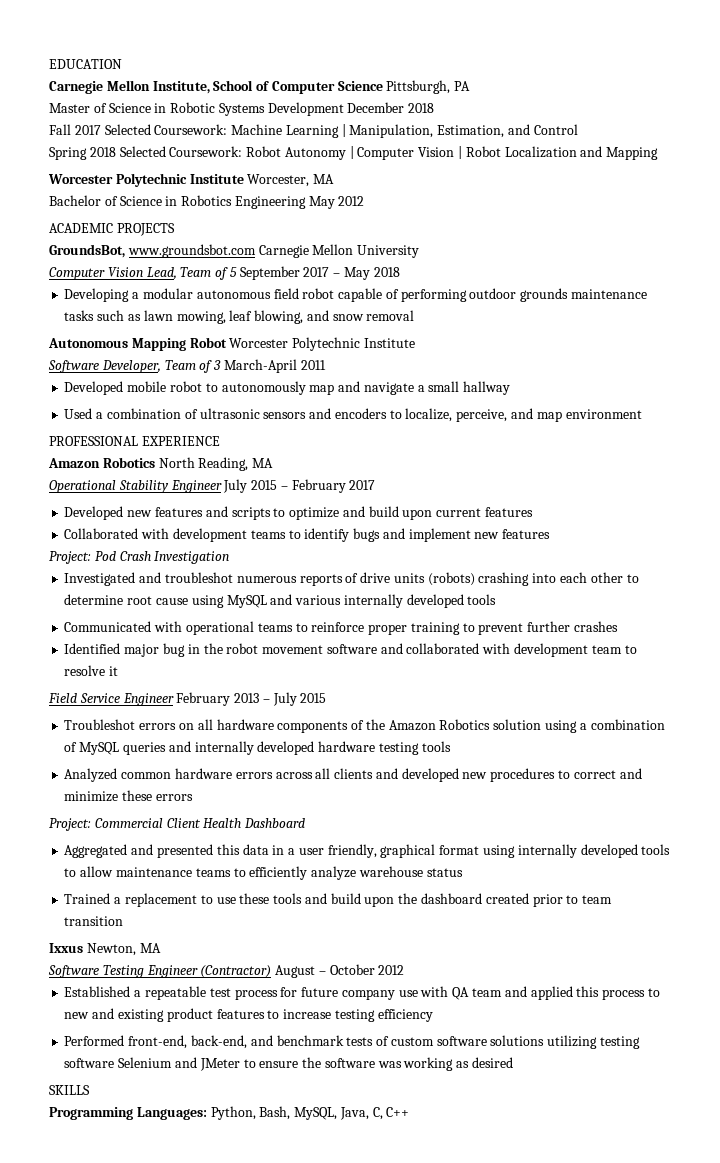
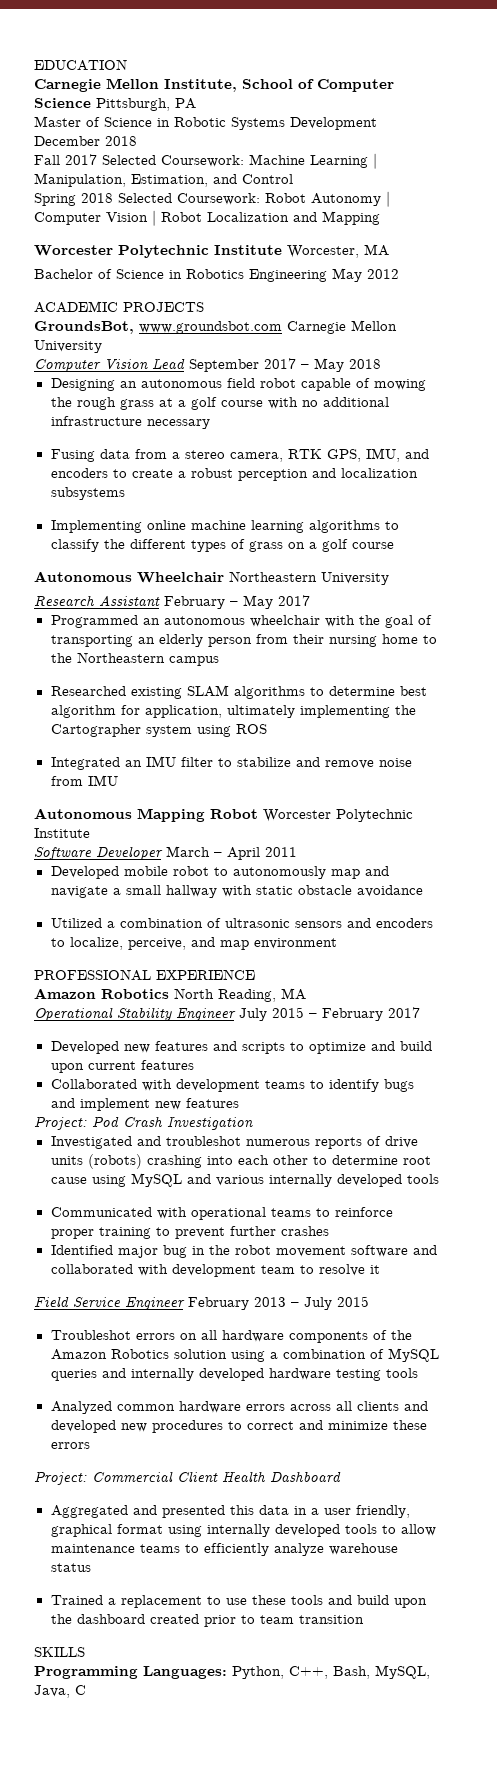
- Computer Vision Lead, Team of 5 September 2017 – May 2018
+ Computer Vision Lead September 2017 – May 2018
- Developing a modular autonomous field robot capable of performing outdoor grounds maintenance tasks such as lawn mowing, leaf blowing, and snow removal
+ Designing an autonomous field robot capable of mowing the rough grass at a golf course with no additional infrastructure necessary
+ Fusing data from a stereo camera, RTK GPS, IMU, and encoders to create a robust perception and localization subsystems
+ Implementing online machine learning algorithms to classify the different types of grass on a golf course
+ Autonomous Wheelchair Northeastern University
+ Research Assistant February – May 2017
+ Programmed an autonomous wheelchair with the goal of transporting an elderly person from their nursing home to the Northeastern campus
+ Researched existing SLAM algorithms to determine best algorithm for application, ultimately implementing the Cartographer system using ROS
+ Integrated an IMU filter to stabilize and remove noise from IMU
- Software Developer, Team of 3 March-April 2011
+ Software Developer March – April 2011
- Developed mobile robot to autonomously map and navigate a small hallway
- Used a combination of ultrasonic sensors and encoders to localize, perceive, and map environment
+ Developed mobile robot to autonomously map and navigate a small hallway with static obstacle avoidance
+ Utilized a combination of ultrasonic sensors and encoders to localize, perceive, and map environment
- Ixxus Newton, MA
- Software Testing Engineer (Contractor) August – October 2012
- Established a repeatable test process for future company use with QA team and applied this process to new and existing product features to increase testing efficiency
- Performed front-end, back-end, and benchmark tests of custom software solutions utilizing testing software Selenium and JMeter to ensure the software was working as desired
- Programming Languages: Python, Bash, MySQL, Java, C, C++
+ Programming Languages: Python, C++, Bash, MySQL, Java, C

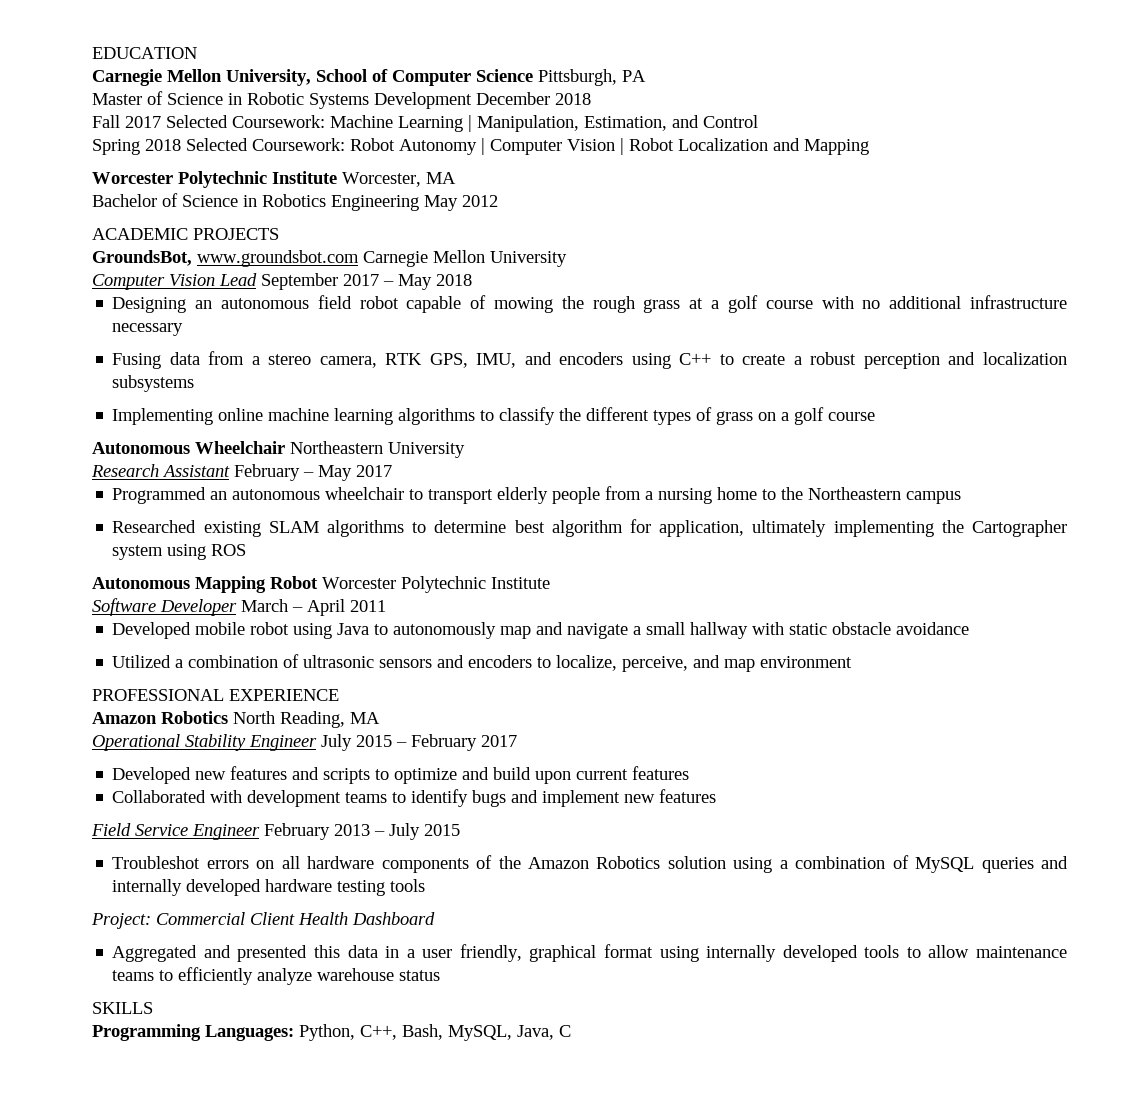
- Carnegie Mellon Institute, School of Computer Science Pittsburgh, PA
+ Carnegie Mellon University, School of Computer Science Pittsburgh, PA
- Fusing data from a stereo camera, RTK GPS, IMU, and encoders to create a robust perception and localization subsystems
+ Fusing data from a stereo camera, RTK GPS, IMU, and encoders using C++ to create a robust perception and localization subsystems
- Programmed an autonomous wheelchair with the goal of transporting an elderly person from their nursing home to the Northeastern campus
+ Programmed an autonomous wheelchair to transport elderly people from a nursing home to the Northeastern campus
- Integrated an IMU filter to stabilize and remove noise from IMU
- Developed mobile robot to autonomously map and navigate a small hallway with static obstacle avoidance
+ Developed mobile robot using Java to autonomously map and navigate a small hallway with static obstacle avoidance
- Project: Pod Crash Investigation
- Investigated and troubleshot numerous reports of drive units (robots) crashing into each other to determine root cause using MySQL and various internally developed tools
- Communicated with operational teams to reinforce proper training to prevent further crashes
- Identified major bug in the robot movement software and collaborated with development team to resolve it
- Analyzed common hardware errors across all clients and developed new procedures to correct and minimize these errors
- Trained a replacement to use these tools and build upon the dashboard created prior to team transition

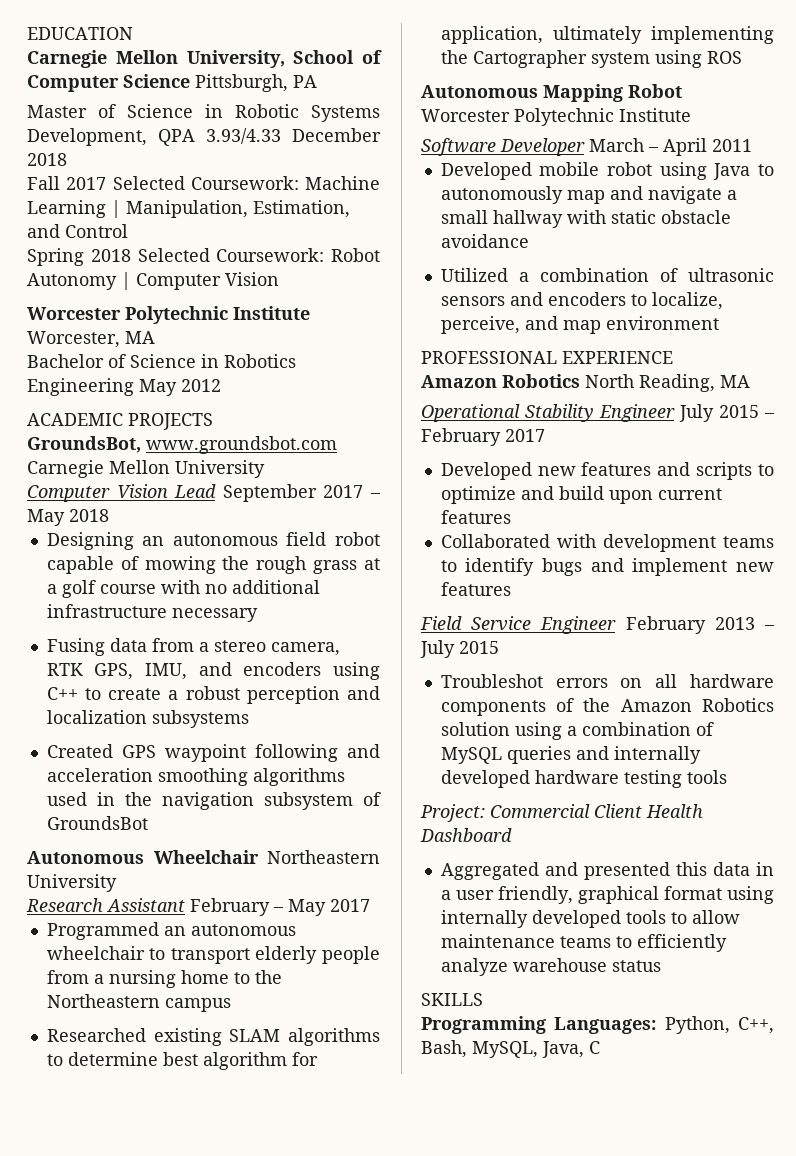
- Master of Science in Robotic Systems Development December 2018
+ Master of Science in Robotic Systems Development, QPA 3.93/4.33 December 2018
- Spring 2018 Selected Coursework: Robot Autonomy | Computer Vision | Robot Localization and Mapping
+ Spring 2018 Selected Coursework: Robot Autonomy | Computer Vision
- Implementing online machine learning algorithms to classify the different types of grass on a golf course
+ Created GPS waypoint following and acceleration smoothing algorithms used in the navigation subsystem of GroundsBot

